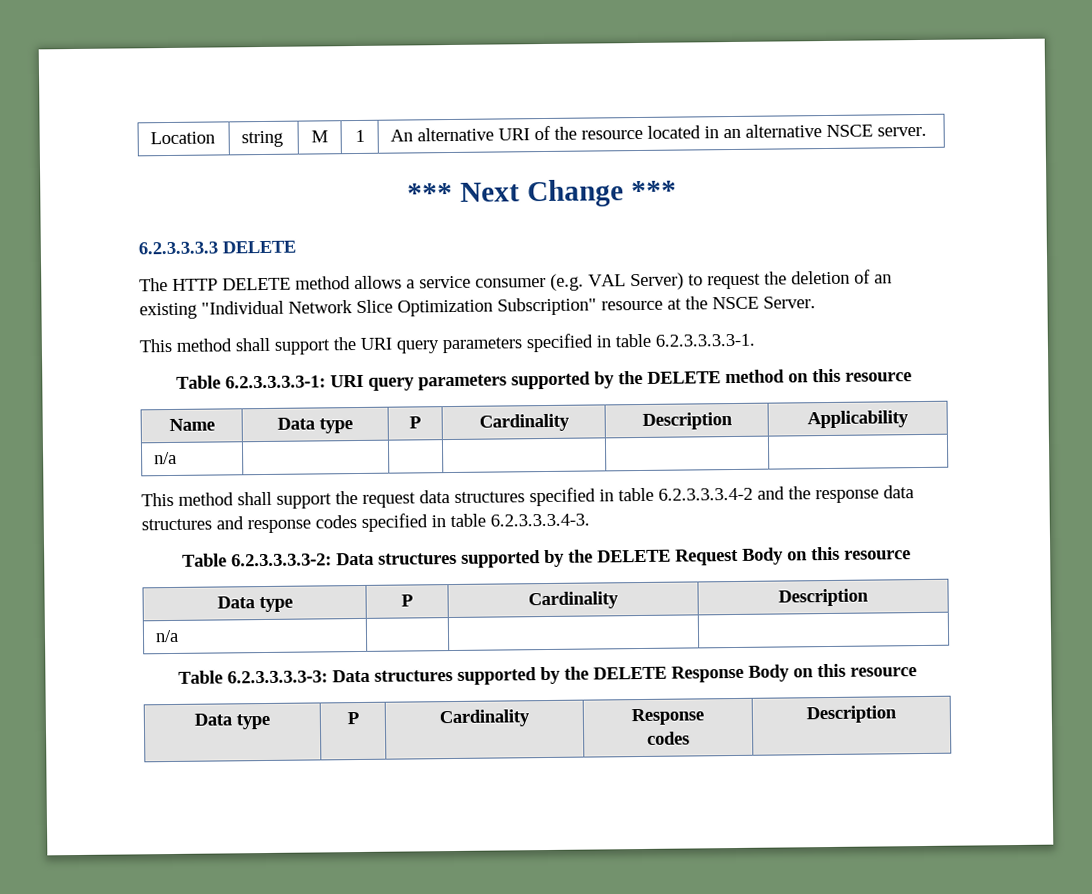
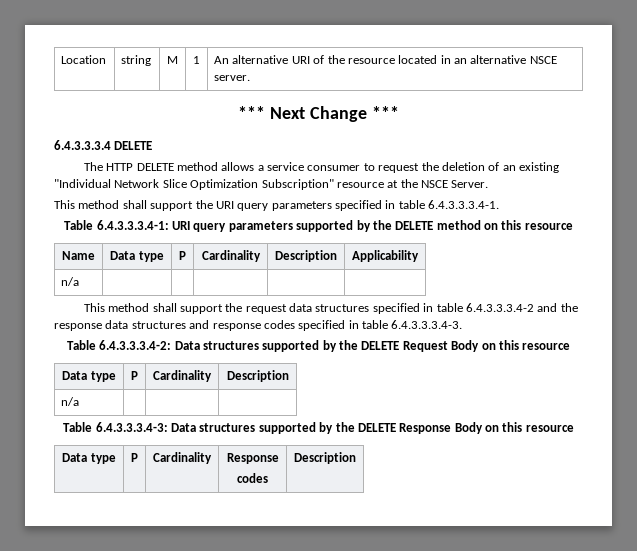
- 6.2.3.3.3.3 DELETE
+ 6.4.3.3.3.4 DELETE
- The HTTP DELETE method allows a service consumer (e.g. VAL Server) to request the deletion of an existing "Individual Network Slice Optimization Subscription" resource at the NSCE Server.
+ The HTTP DELETE method allows a service consumer to request the deletion of an existing "Individual Network Slice Optimization Subscription" resource at the NSCE Server.
- This method shall support the URI query parameters specified in table 6.2.3.3.3.3-1.
- Table 6.2.3.3.3.3-1: URI query parameters supported by the DELETE method on this resource
+ This method shall support the URI query parameters specified in table 6.4.3.3.3.4-1.
+ Table 6.4.3.3.3.4-1: URI query parameters supported by the DELETE method on this resource
- This method shall support the request data structures specified in table 6.2.3.3.3.4-2 and the response data structures and response codes specified in table 6.2.3.3.3.4-3.
- Table 6.2.3.3.3.3-2: Data structures supported by the DELETE Request Body on this resource
+ This method shall support the request data structures specified in table 6.4.3.3.3.4-2 and the response data structures and response codes specified in table 6.4.3.3.3.4-3.
+ Table 6.4.3.3.3.4-2: Data structures supported by the DELETE Request Body on this resource
- Table 6.2.3.3.3.3-3: Data structures supported by the DELETE Response Body on this resource
+ Table 6.4.3.3.3.4-3: Data structures supported by the DELETE Response Body on this resource

